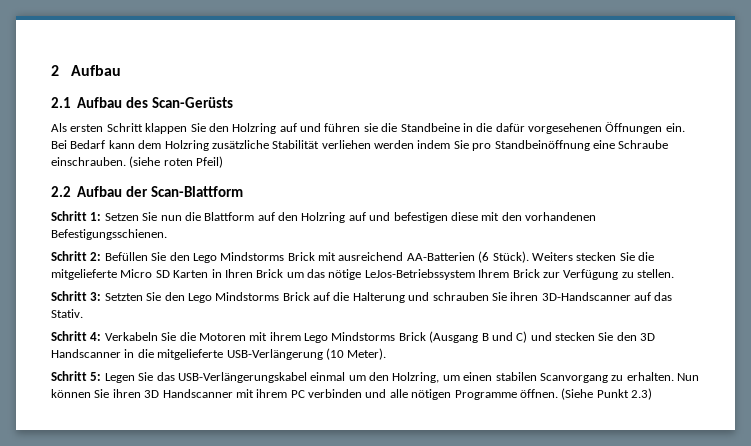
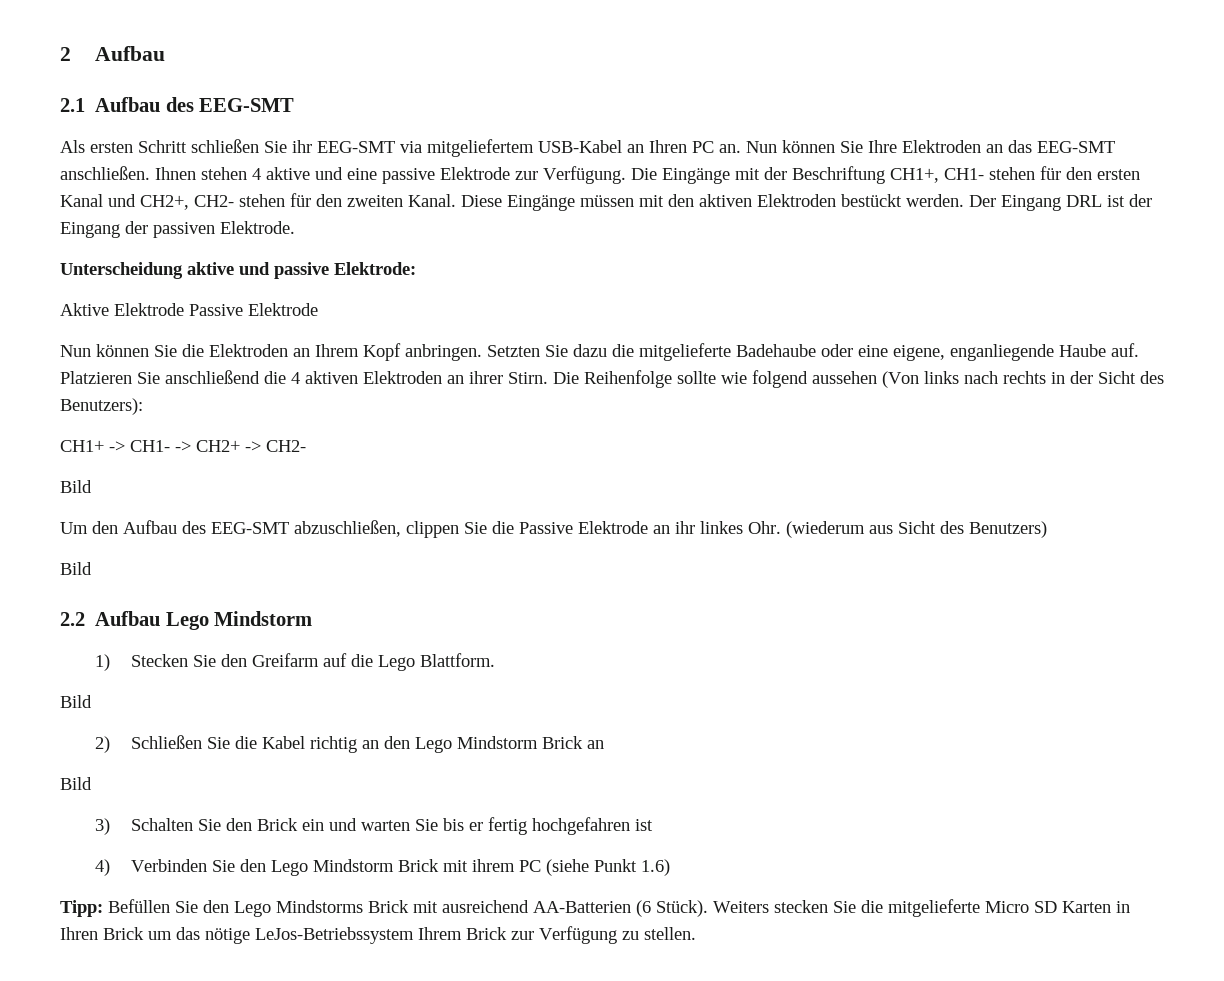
- 2.1 Aufbau des Scan-Gerüsts
+ 2.1 Aufbau des EEG-SMT
- Als ersten Schritt klappen Sie den Holzring auf und führen sie die Standbeine in die dafür vorgesehenen Öffnungen ein. Bei Bedarf kann dem Holzring zusätzliche Stabilität verliehen werden indem Sie pro Standbeinöffnung eine Schraube einschrauben. (siehe roten Pfeil)
- 2.2 Aufbau der Scan-Blattform
- Schritt 1: Setzen Sie nun die Blattform auf den Holzring auf und befestigen diese mit den vorhandenen Befestigungsschienen.
- Schritt 2: Befüllen Sie den Lego Mindstorms Brick mit ausreichend AA-Batterien (6 Stück).
+ Als ersten Schritt schließen Sie ihr EEG-SMT via mitgeliefertem USB-Kabel an Ihren PC an. Nun können Sie Ihre Elektroden an das EEG-SMT anschließen. Ihnen stehen 4 aktive und eine passive Elektrode zur Verfügung. Die Eingänge mit der Beschriftung CH1+, CH1- stehen für den ersten Kanal und CH2+, CH2- stehen für den zweiten Kanal. Diese Eingänge müssen mit den aktiven Elektroden bestückt werden. Der Eingang DRL ist der Eingang der passiven Elektrode.
+ Unterscheidung aktive und passive Elektrode:
+ Aktive Elektrode Passive Elektrode
+ Nun können Sie die Elektroden an Ihrem Kopf anbringen. Setzten Sie dazu die mitgelieferte Badehaube oder eine eigene, enganliegende Haube auf. Platzieren Sie anschließend die 4 aktiven Elektroden an ihrer Stirn. Die Reihenfolge sollte wie folgend aussehen (Von links nach rechts in der Sicht des Benutzers):
+ CH1+ -> CH1- -> CH2+ -> CH2-
+ Bild
+ Um den Aufbau des EEG-SMT abzuschließen, clippen Sie die Passive Elektrode an ihr linkes Ohr. (wiederum aus Sicht des Benutzers)
+ Bild
+ 2.2 Aufbau Lego Mindstorm
+ 1) Stecken Sie den Greifarm auf die Lego Blattform.
+ Bild
+ 2) Schließen Sie die Kabel richtig an den Lego Mindstorm Brick an
+ Bild
+ 3) Schalten Sie den Brick ein und warten Sie bis er fertig hochgefahren ist
+ 4) Verbinden Sie den Lego Mindstorm Brick mit ihrem PC (siehe Punkt 1.6)
+ Tipp: Befüllen Sie den Lego Mindstorms Brick mit ausreichend AA-Batterien (6 Stück).
- Schritt 3: Setzten Sie den Lego Mindstorms Brick auf die Halterung und schrauben Sie ihren 3D-Handscanner auf das Stativ.
- Schritt 4: Verkabeln Sie die Motoren mit ihrem Lego Mindstorms Brick (Ausgang B und C) und stecken Sie den 3D Handscanner in die mitgelieferte USB-Verlängerung (10 Meter).
- Schritt 5: Legen Sie das USB-Verlängerungskabel einmal um den Holzring, um einen stabilen Scanvorgang zu erhalten. Nun können Sie ihren 3D Handscanner mit ihrem PC verbinden und alle nötigen Programme öffnen. (Siehe Punkt 2.3)

